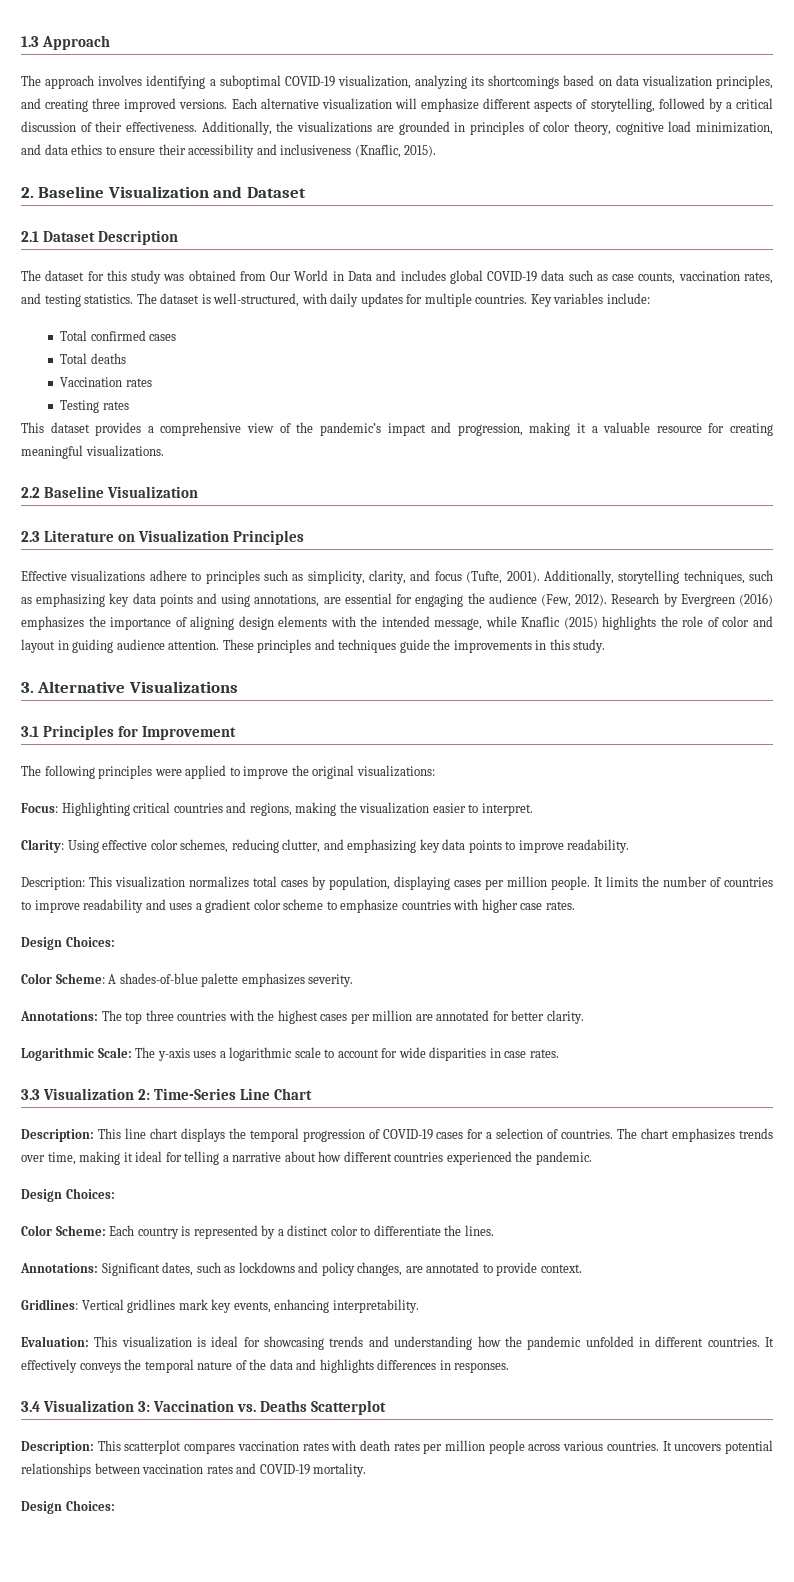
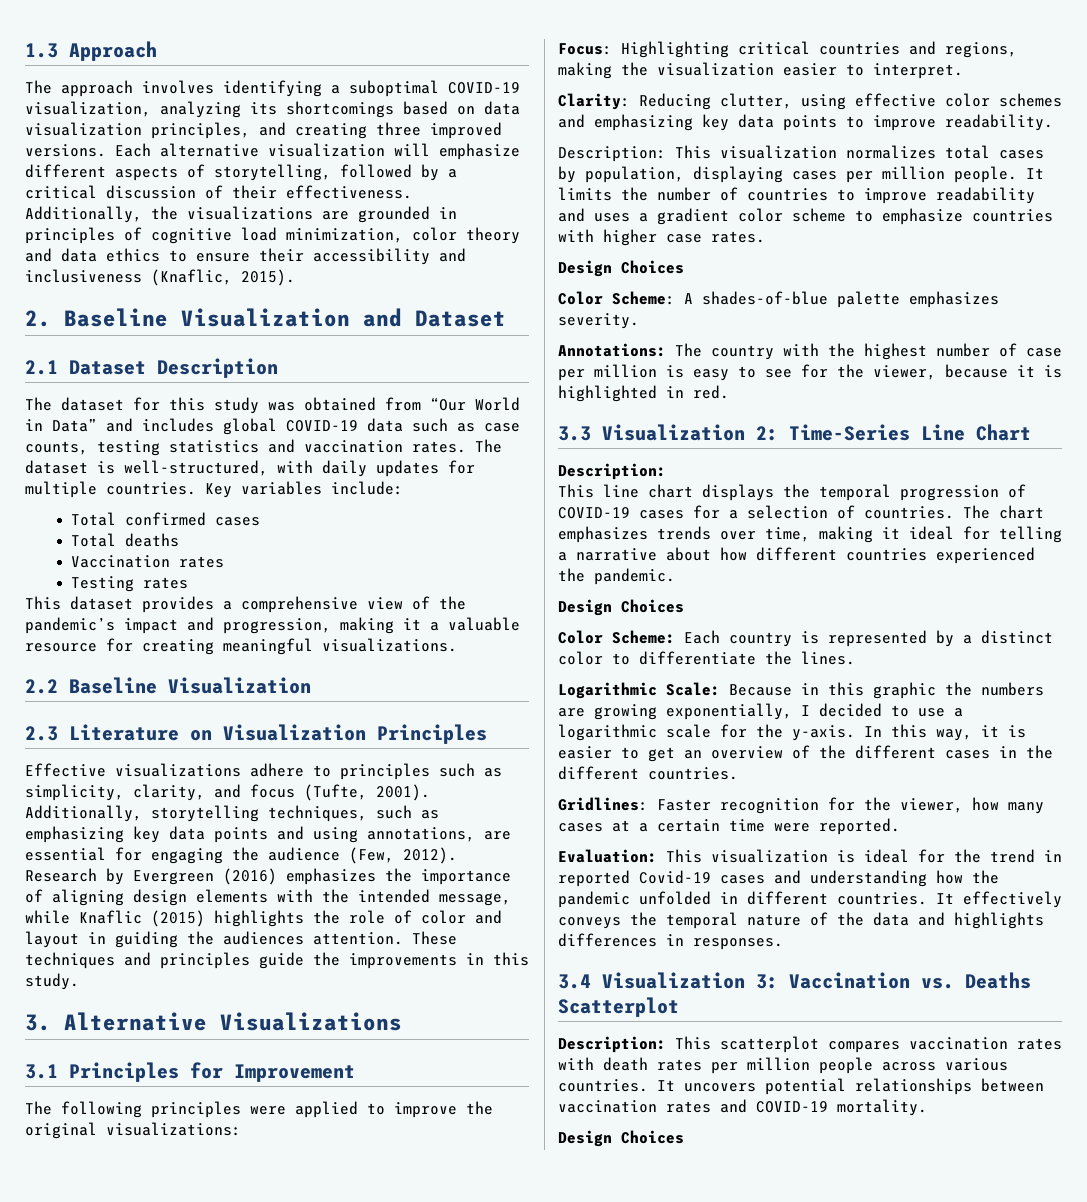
- Additionally, the visualizations are grounded in principles of color theory, cognitive load minimization, and data ethics to ensure their accessibility and inclusiveness (Knaflic, 2015).
+ Additionally, the visualizations are grounded in principles of cognitive load minimization, color theory and data ethics to ensure their accessibility and inclusiveness (Knaflic, 2015).
- The dataset for this study was obtained from Our World in Data and includes global COVID-19 data such as case counts, vaccination rates, and testing statistics.
+ The dataset for this study was obtained from “Our World in Data” and includes global COVID-19 data such as case counts, testing statistics and vaccination rates.
- Research by Evergreen (2016) emphasizes the importance of aligning design elements with the intended message, while Knaflic (2015) highlights the role of color and layout in guiding audience attention. These principles and techniques guide the improvements in this study.
+ Research by Evergreen (2016) emphasizes the importance of aligning design elements with the intended message, while Knaflic (2015) highlights the role of color and layout in guiding the audiences attention. These techniques and principles guide the improvements in this study.
- Clarity: Using effective color schemes, reducing clutter, and emphasizing key data points to improve readability.
+ Clarity: Reducing clutter, using effective color schemes and emphasizing key data points to improve readability.
  It limits the number of countries to improve readability and uses a gradient color scheme to emphasize countries with higher case rates.
- Design Choices:
+ Design Choices
- Annotations: The top three countries with the highest cases per million are annotated for better clarity.
- Logarithmic Scale: The y-axis uses a logarithmic scale to account for wide disparities in case rates.
+ Annotations: The country with the highest number of case per million is easy to see for the viewer, because it is highlighted in red.
  3.3 Visualization 2: Time-Series Line Chart
- Description: This line chart displays the temporal progression of COVID-19 cases for a selection of countries.
+ Description:
+ This line chart displays the temporal progression of COVID-19 cases for a selection of countries.
  The chart emphasizes trends over time, making it ideal for telling a narrative about how different countries experienced the pandemic.
- Design Choices:
+ Design Choices
- Annotations: Significant dates, such as lockdowns and policy changes, are annotated to provide context.
- Gridlines: Vertical gridlines mark key events, enhancing interpretability.
+ Logarithmic Scale: Because in this graphic the numbers are growing exponentially, I decided to use a logarithmic scale for the y-axis. In this way, it is easier to get an overview of the different cases in the different countries.
+ Gridlines: Faster recognition for the viewer, how many cases at a certain time were reported.
- Evaluation: This visualization is ideal for showcasing trends and understanding how the pandemic unfolded in different countries.
+ Evaluation: This visualization is ideal for the trend in reported Covid-19 cases and understanding how the pandemic unfolded in different countries.
  It uncovers potential relationships between vaccination rates and COVID-19 mortality.
- Design Choices:
+ Design Choices

